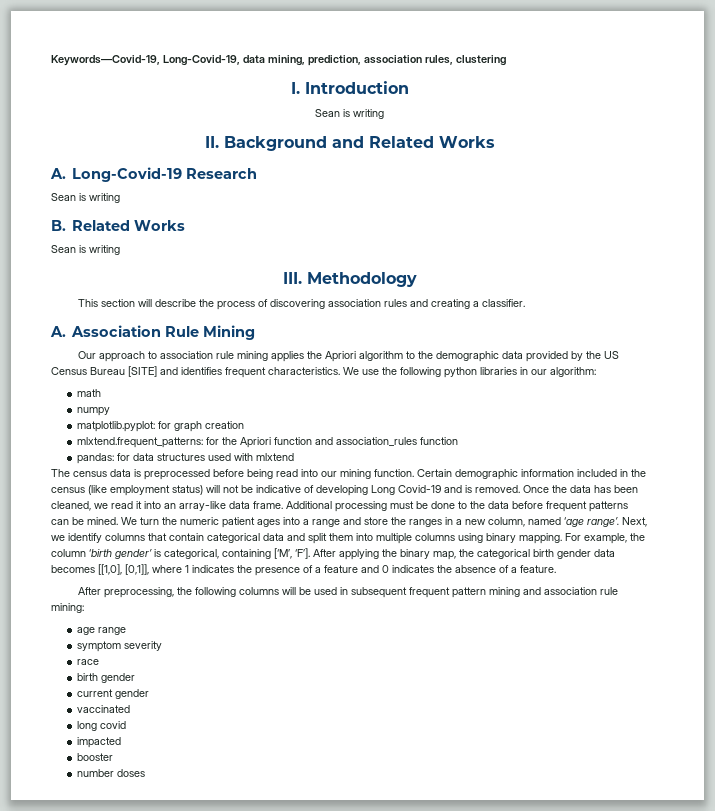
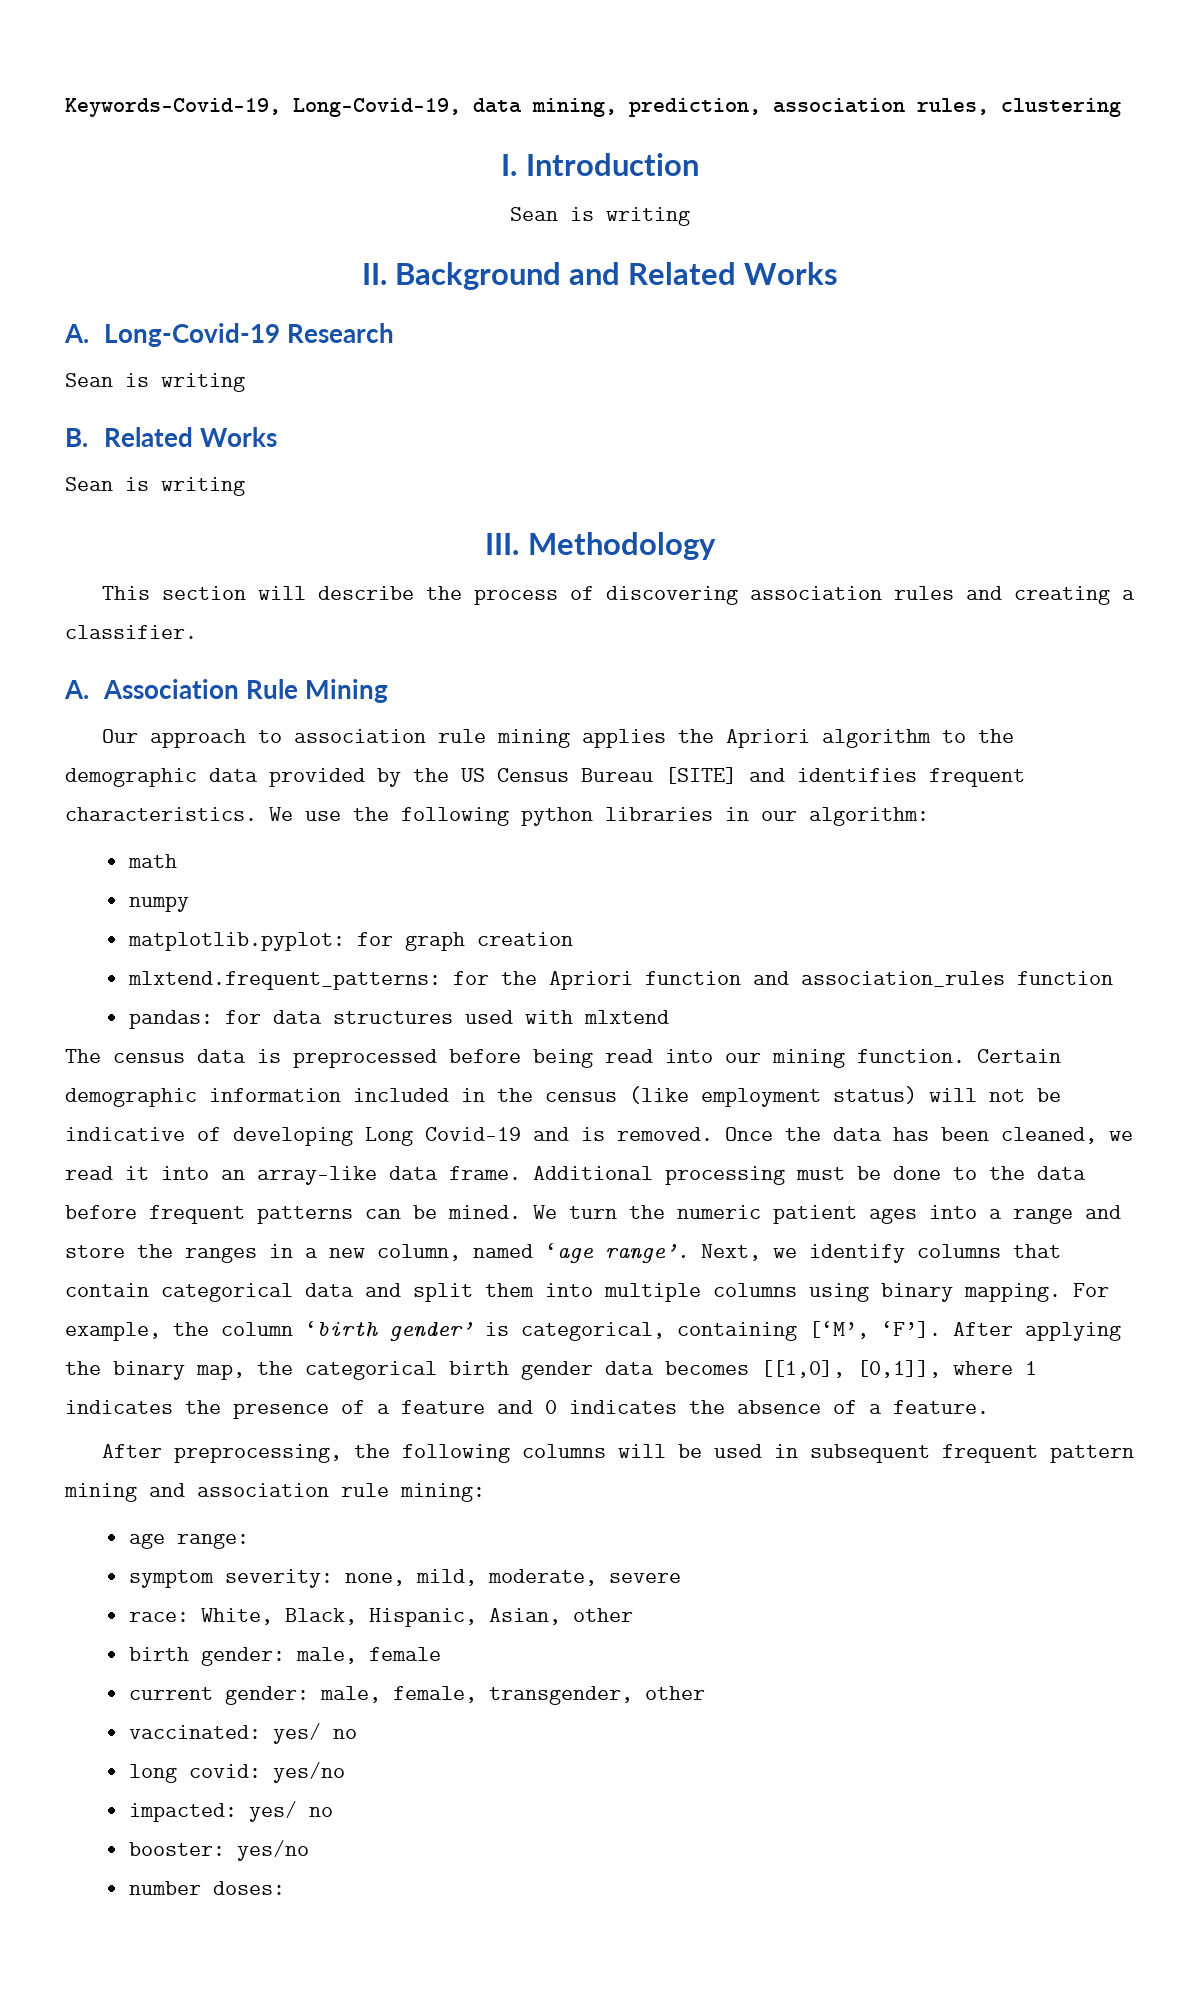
- age range
+ age range:
- symptom severity
- race
- birth gender
- current gender
- vaccinated
- long covid
- impacted
- booster
+ symptom severity: none, mild, moderate, severe
+ race: White, Black, Hispanic, Asian, other
+ birth gender: male, female
+ current gender: male, female, transgender, other
+ vaccinated: yes/ no
+ long covid: yes/no
+ impacted: yes/ no
+ booster: yes/no
- number doses
+ number doses:

